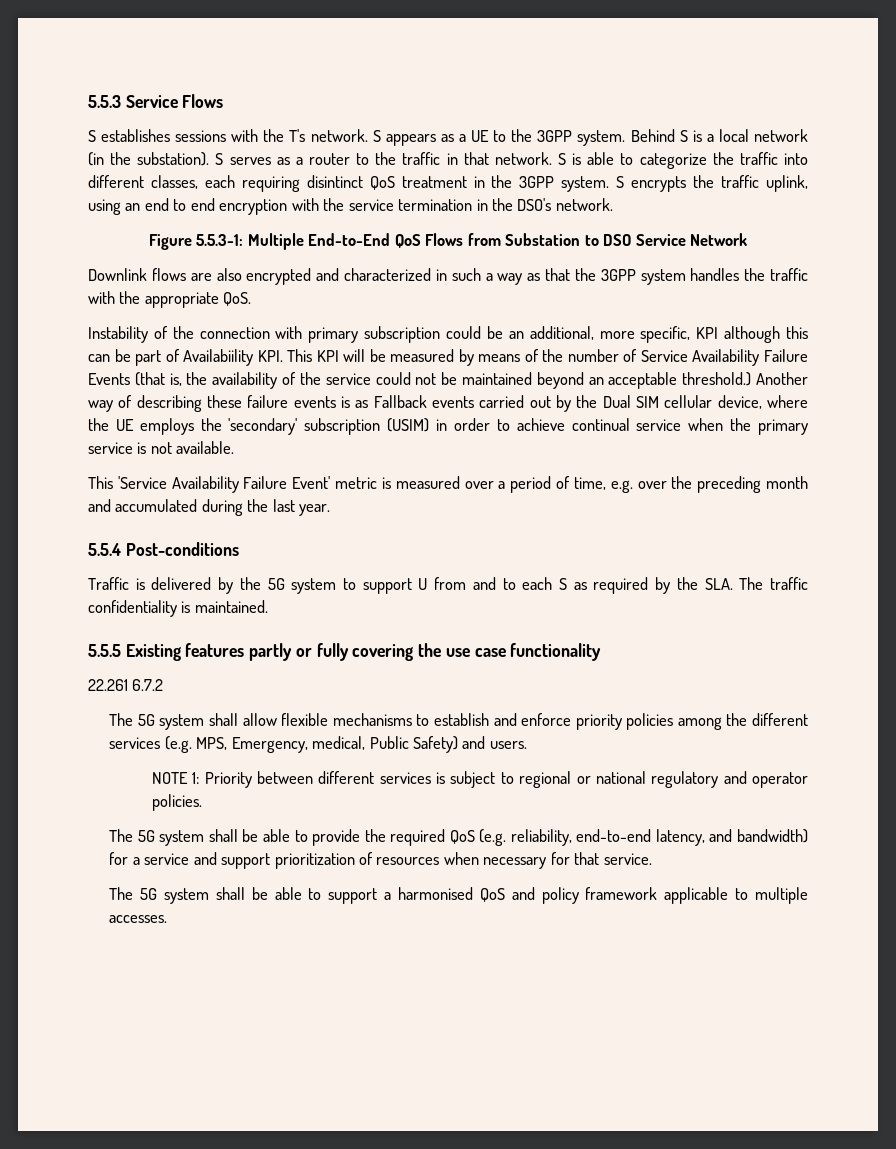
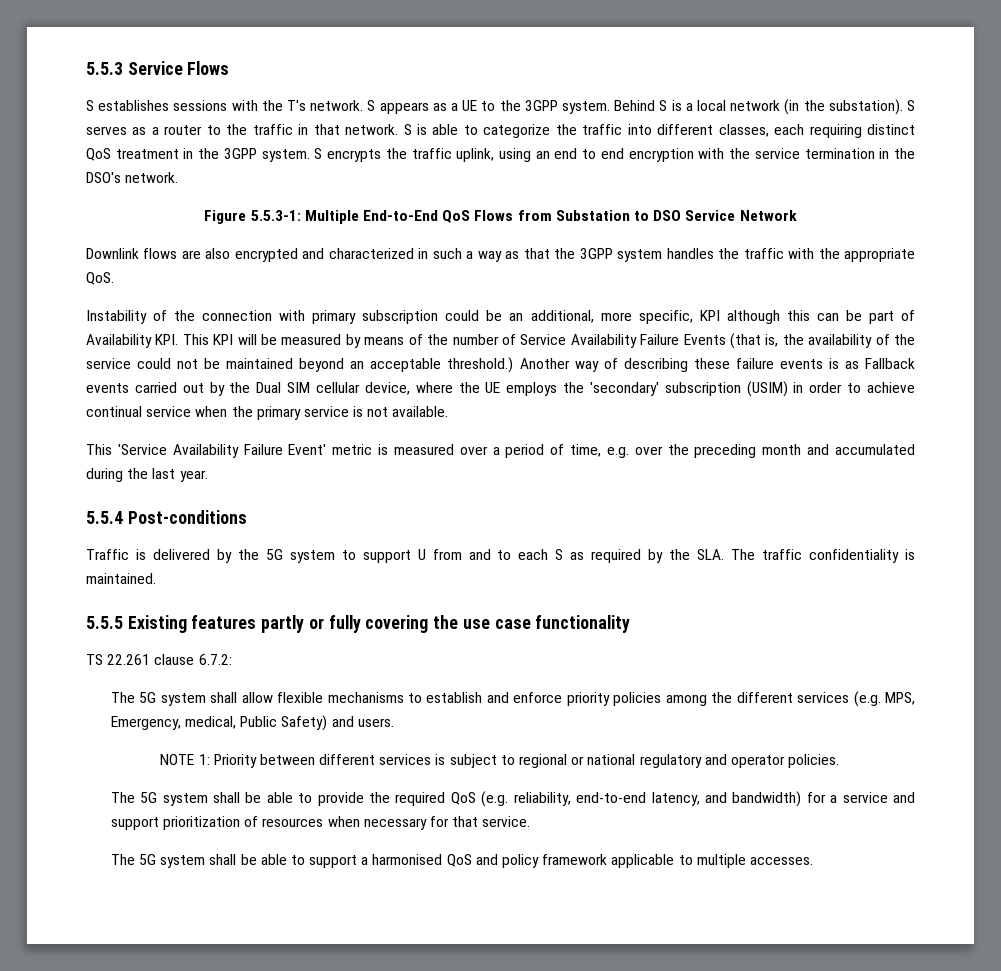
- S is able to categorize the traffic into different classes, each requiring disintinct QoS treatment in the 3GPP system.
+ S is able to categorize the traffic into different classes, each requiring distinct QoS treatment in the 3GPP system.
- Instability of the connection with primary subscription could be an additional, more specific, KPI although this can be part of Availabiility KPI. This KPI will be measured by means of the number of Service Availability Failure Events (that is, the availability of the service could not be maintained beyond an acceptable threshold.)
+ Instability of the connection with primary subscription could be an additional, more specific, KPI although this can be part of Availability KPI. This KPI will be measured by means of the number of Service Availability Failure Events (that is, the availability of the service could not be maintained beyond an acceptable threshold.)
- 22.261 6.7.2
+ TS 22.261 clause 6.7.2:

